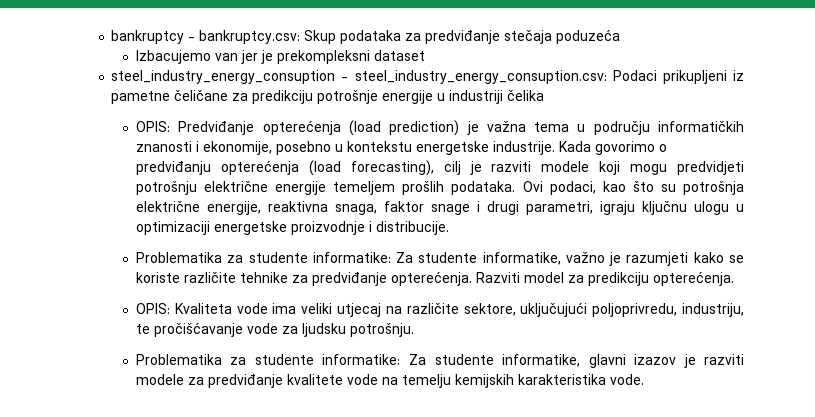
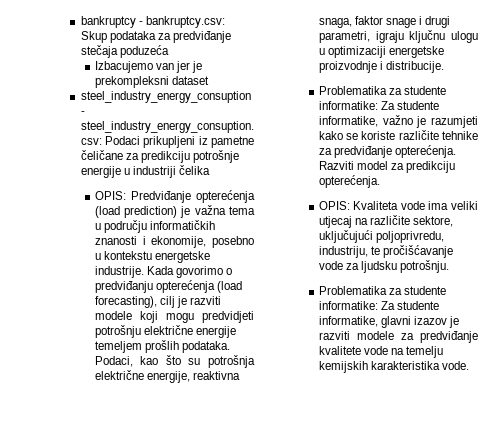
- Ovi podaci, kao što su potrošnja električne energije, reaktivna snaga, faktor snage i drugi parametri, igraju ključnu ulogu u optimizaciji energetske proizvodnje i distribucije.
+ Podaci, kao što su potrošnja električne energije, reaktivna snaga, faktor snage i drugi parametri, igraju ključnu ulogu u optimizaciji energetske proizvodnje i distribucije.

